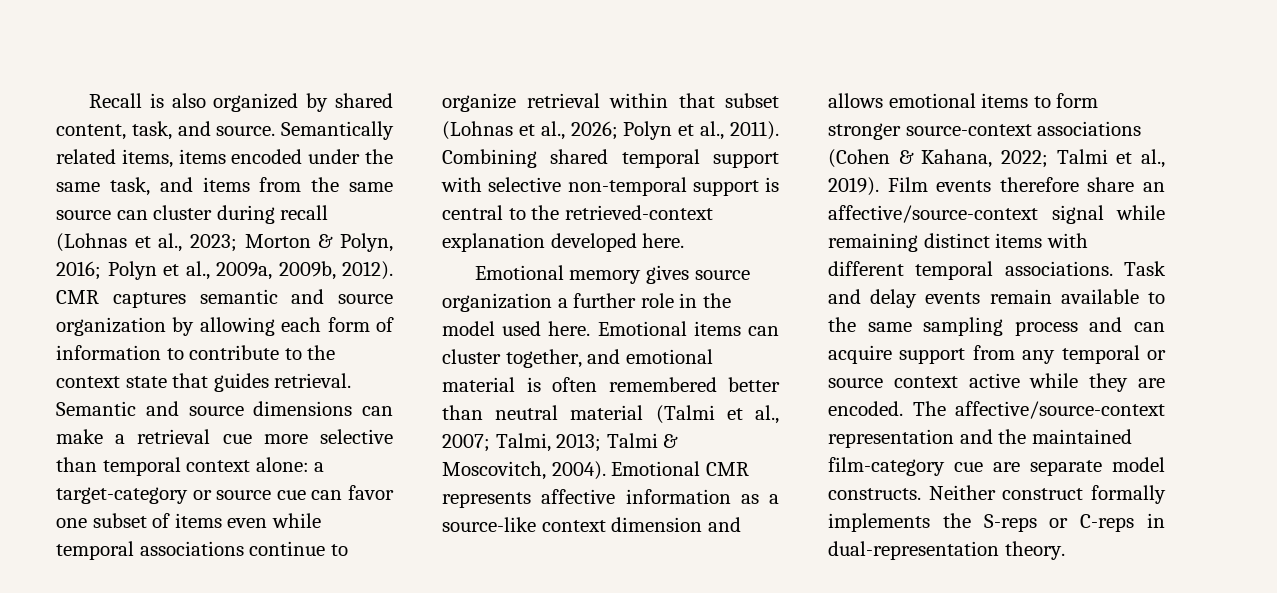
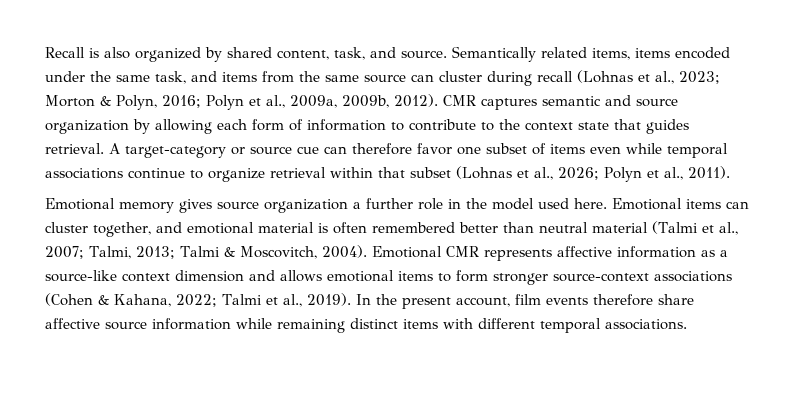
- Semantic and source dimensions can make a retrieval cue more selective than temporal context alone: a target-category or source cue can favor one subset of items even while temporal associations continue to organize retrieval within that subset (Lohnas et al., 2026; Polyn et al., 2011). Combining shared temporal support with selective non-temporal support is central to the retrieved-context explanation developed here.
+ A target-category or source cue can therefore favor one subset of items even while temporal associations continue to organize retrieval within that subset (Lohnas et al., 2026; Polyn et al., 2011).
- Film events therefore share an affective/source-context signal while remaining distinct items with different temporal associations. Task and delay events remain available to the same sampling process and can acquire support from any temporal or source context active while they are encoded. The affective/source-context representation and the maintained film-category cue are separate model constructs. Neither construct formally implements the S-reps or C-reps in dual-representation theory.
+ In the present account, film events therefore share affective source information while remaining distinct items with different temporal associations.

